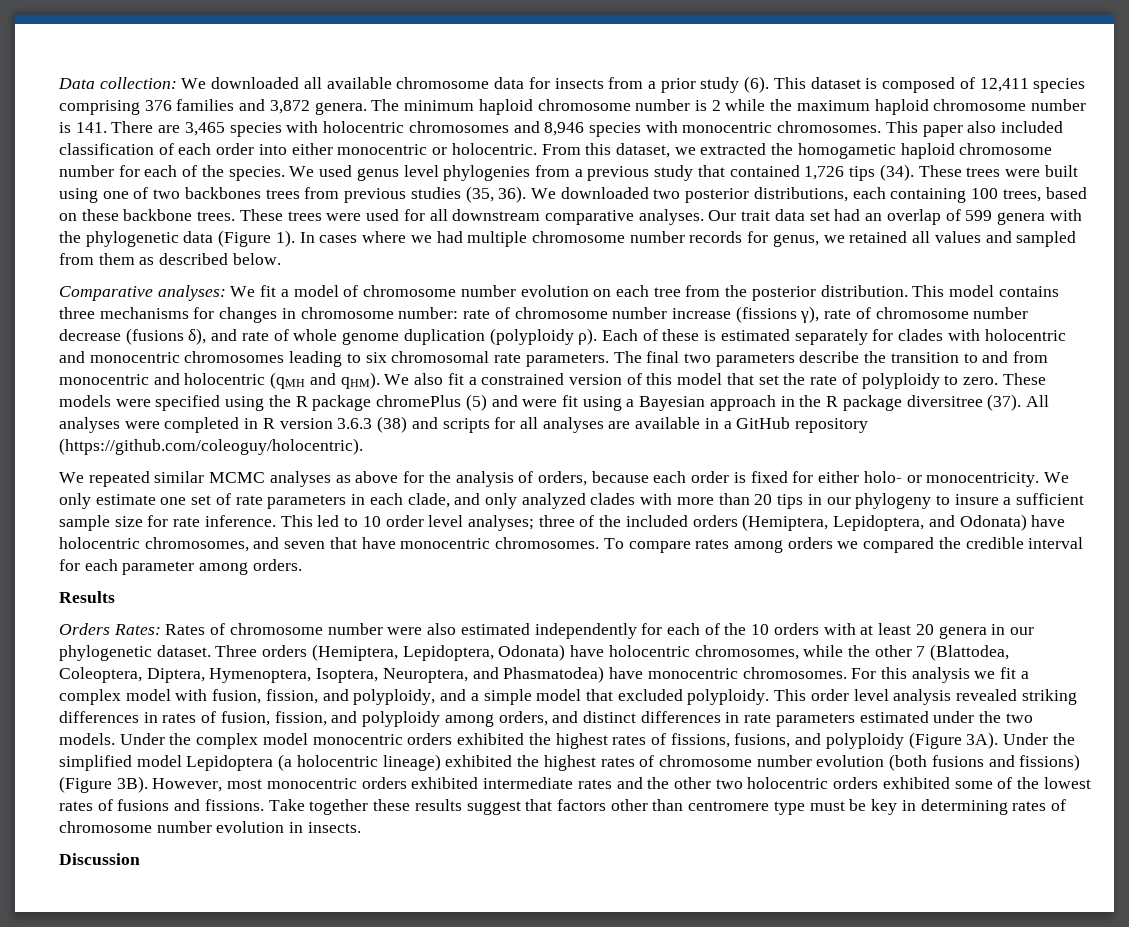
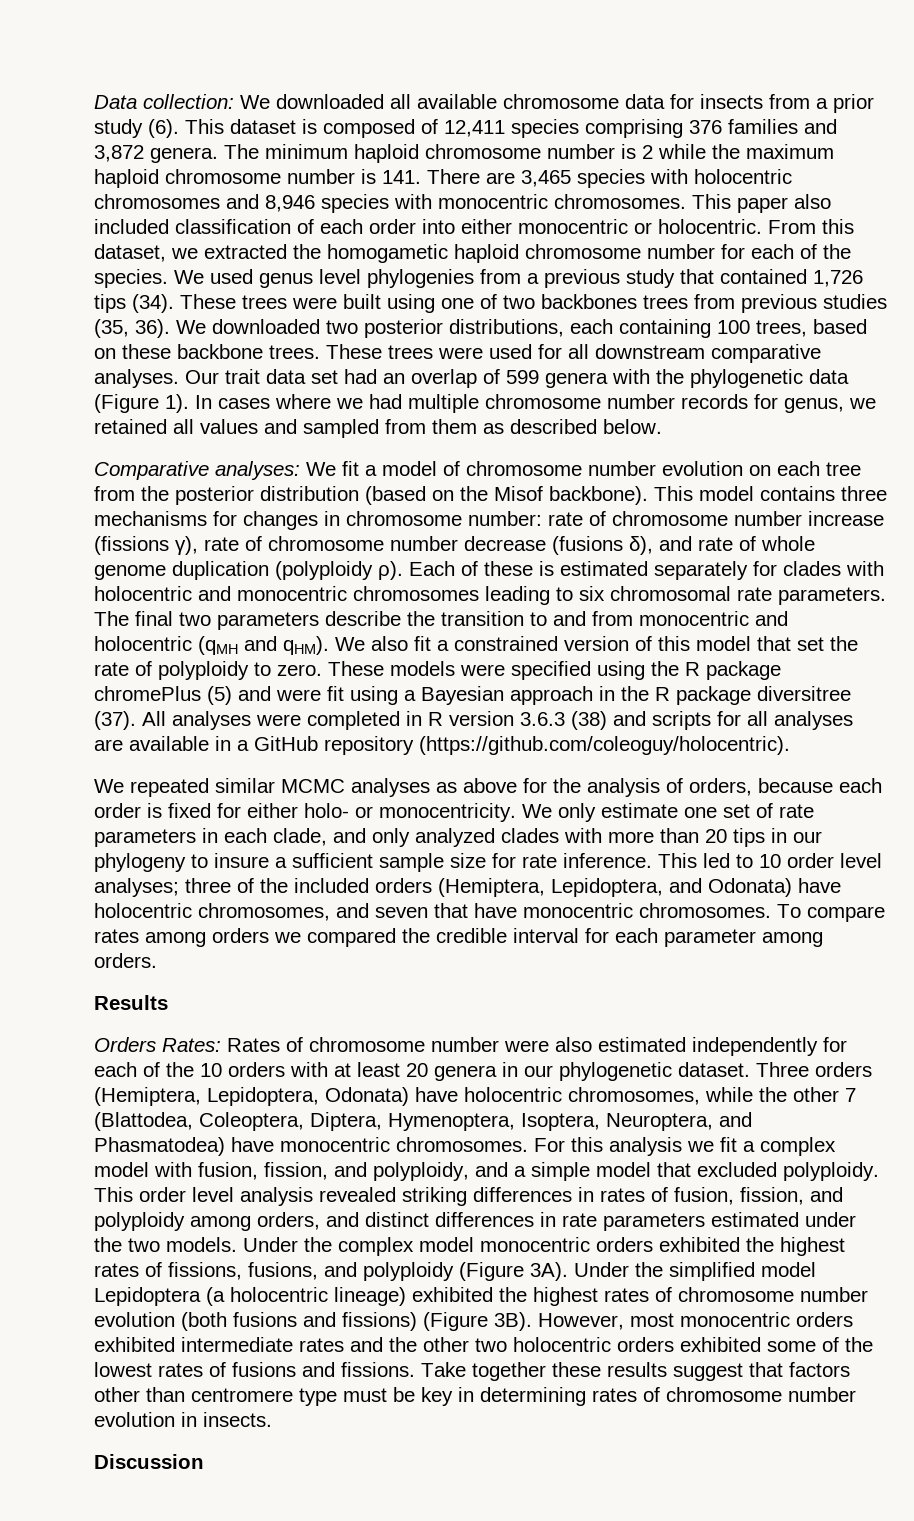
- Comparative analyses: We fit a model of chromosome number evolution on each tree from the posterior distribution.
+ Comparative analyses: We fit a model of chromosome number evolution on each tree from the posterior distribution (based on the Misof backbone).

